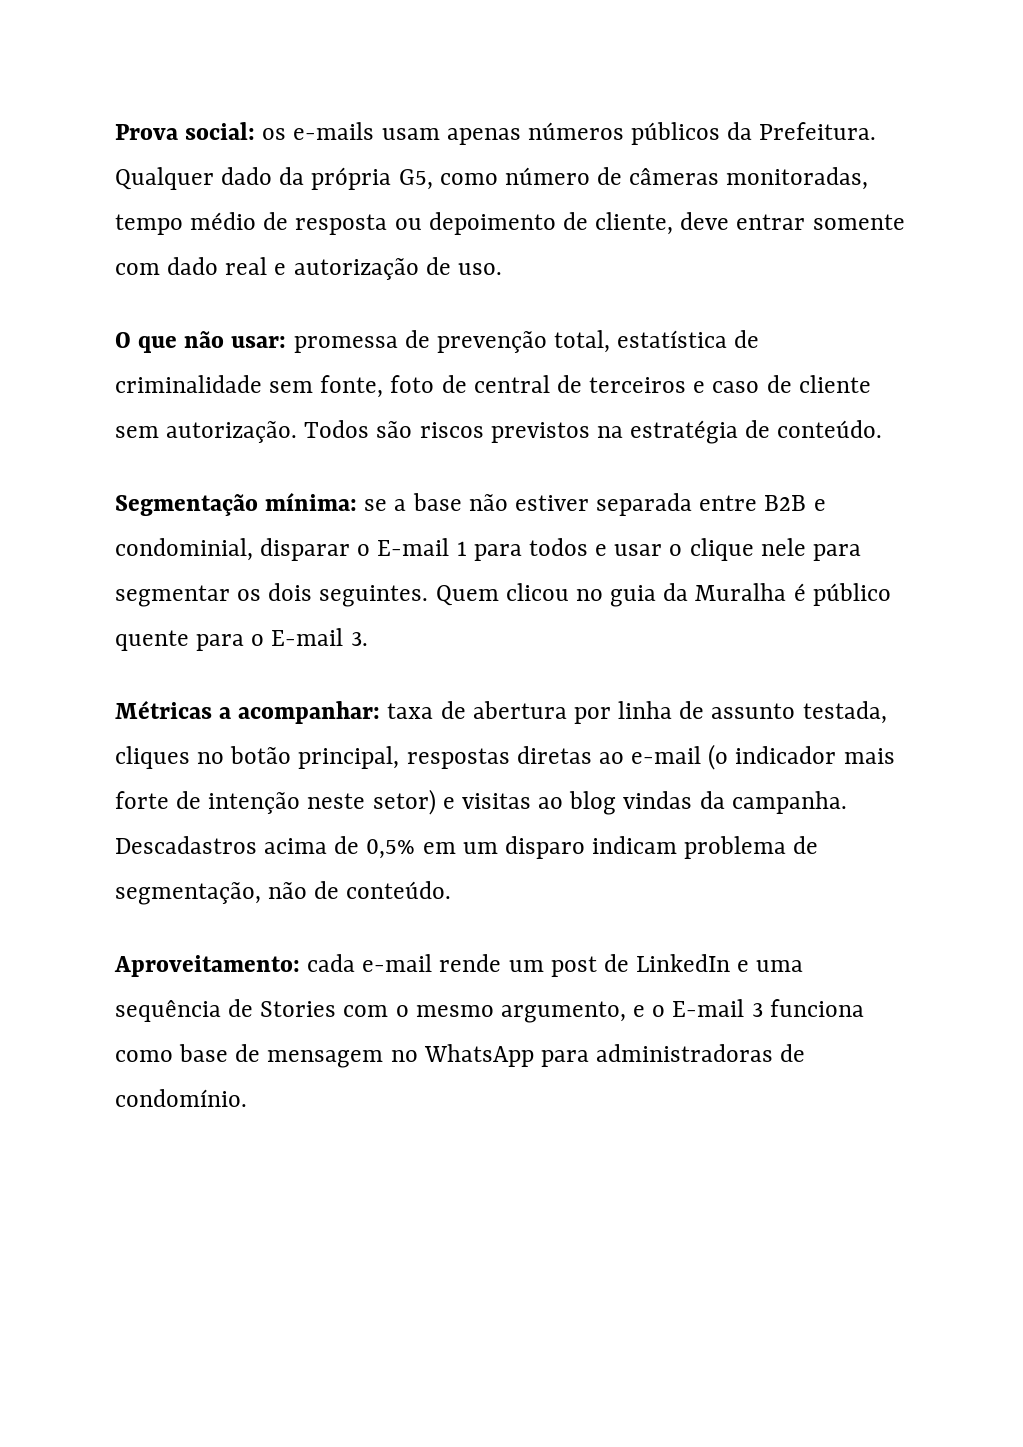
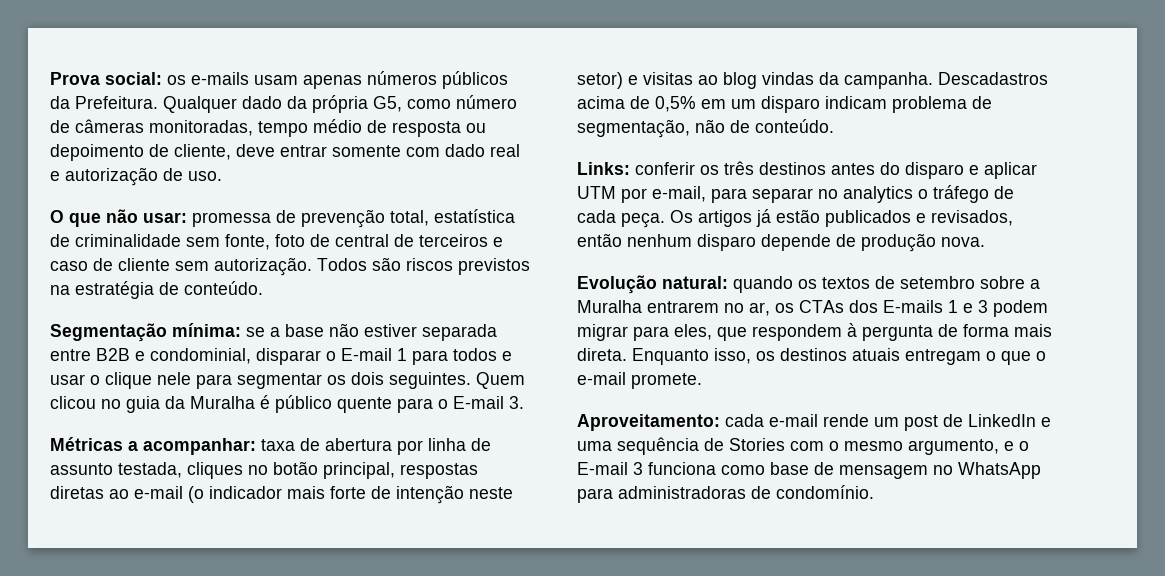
+ Links: conferir os três destinos antes do disparo e aplicar UTM por e-mail, para separar no analytics o tráfego de cada peça. Os artigos já estão publicados e revisados, então nenhum disparo depende de produção nova.
+ Evolução natural: quando os textos de setembro sobre a Muralha entrarem no ar, os CTAs dos E-mails 1 e 3 podem migrar para eles, que respondem à pergunta de forma mais direta. Enquanto isso, os destinos atuais entregam o que o e-mail promete.

